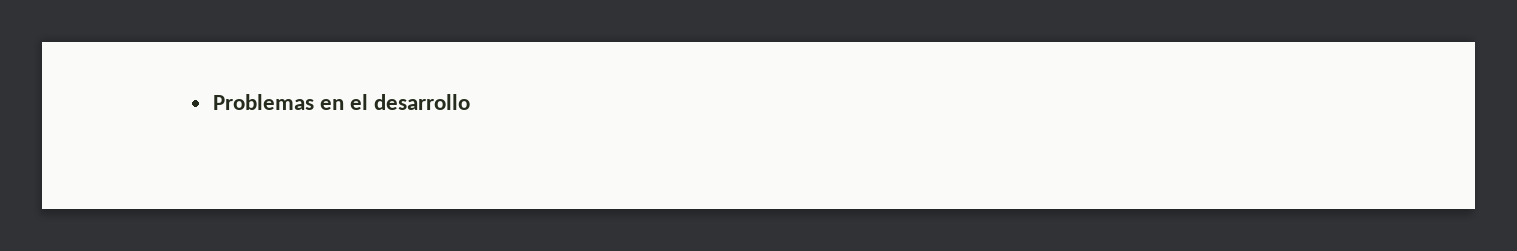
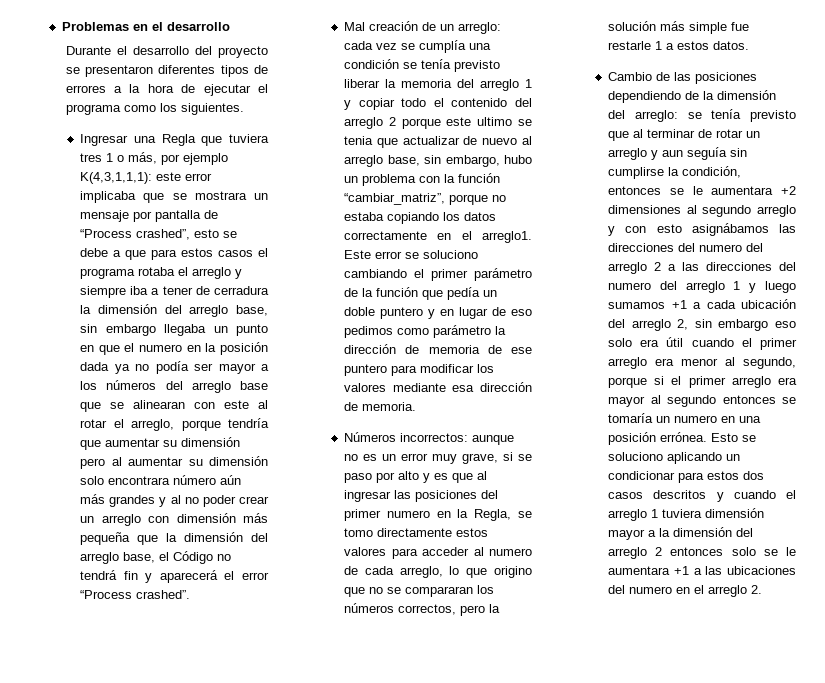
+ Durante el desarrollo del proyecto se presentaron diferentes tipos de errores a la hora de ejecutar el programa como los siguientes.
+ Ingresar una Regla que tuviera tres 1 o más, por ejemplo K(4,3,1,1,1): este error implicaba que se mostrara un mensaje por pantalla de “Process crashed”, esto se debe a que para estos casos el programa rotaba el arreglo y siempre iba a tener de cerradura la dimensión del arreglo base, sin embargo llegaba un punto en que el numero en la posición dada ya no podía ser mayor a los números del arreglo base que se alinearan con este al rotar el arreglo, porque tendría que aumentar su dimensión pero al aumentar su dimensión solo encontrara número aún más grandes y al no poder crear un arreglo con dimensión más pequeña que la dimensión del arreglo base, el Código no tendrá fin y aparecerá el error “Process crashed”.
+ Mal creación de un arreglo: cada vez se cumplía una condición se tenía previsto liberar la memoria del arreglo 1 y copiar todo el contenido del arreglo 2 porque este ultimo se tenia que actualizar de nuevo al arreglo base, sin embargo, hubo un problema con la función “cambiar_matriz”, porque no estaba copiando los datos correctamente en el arreglo1. Este error se soluciono cambiando el primer parámetro de la función que pedía un doble puntero y en lugar de eso pedimos como parámetro la dirección de memoria de ese puntero para modificar los valores mediante esa dirección de memoria.
+ Números incorrectos: aunque no es un error muy grave, si se paso por alto y es que al ingresar las posiciones del primer numero en la Regla, se tomo directamente estos valores para acceder al numero de cada arreglo, lo que origino que no se compararan los números correctos, pero la solución más simple fue restarle 1 a estos datos.
+ Cambio de las posiciones dependiendo de la dimensión del arreglo: se tenía previsto que al terminar de rotar un arreglo y aun seguía sin cumplirse la condición, entonces se le aumentara +2 dimensiones al segundo arreglo y con esto asignábamos las direcciones del numero del arreglo 2 a las direcciones del numero del arreglo 1 y luego sumamos +1 a cada ubicación del arreglo 2, sin embargo eso solo era útil cuando el primer arreglo era menor al segundo, porque si el primer arreglo era mayor al segundo entonces se tomaría un numero en una posición errónea. Esto se soluciono aplicando un condicionar para estos dos casos descritos y cuando el arreglo 1 tuviera dimensión mayor a la dimensión del arreglo 2 entonces solo se le aumentara +1 a las ubicaciones del numero en el arreglo 2.

